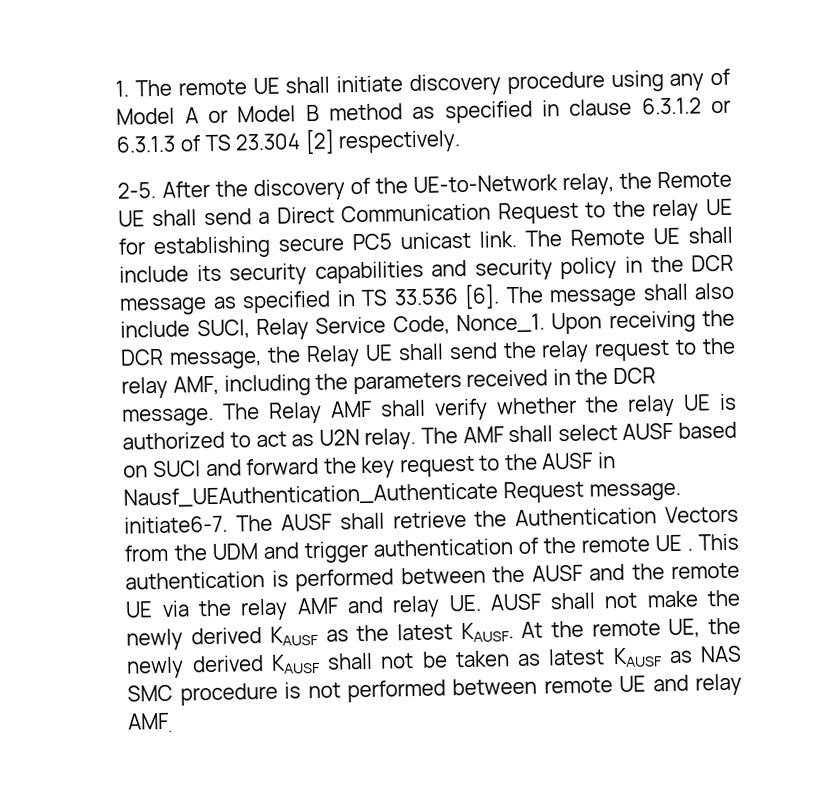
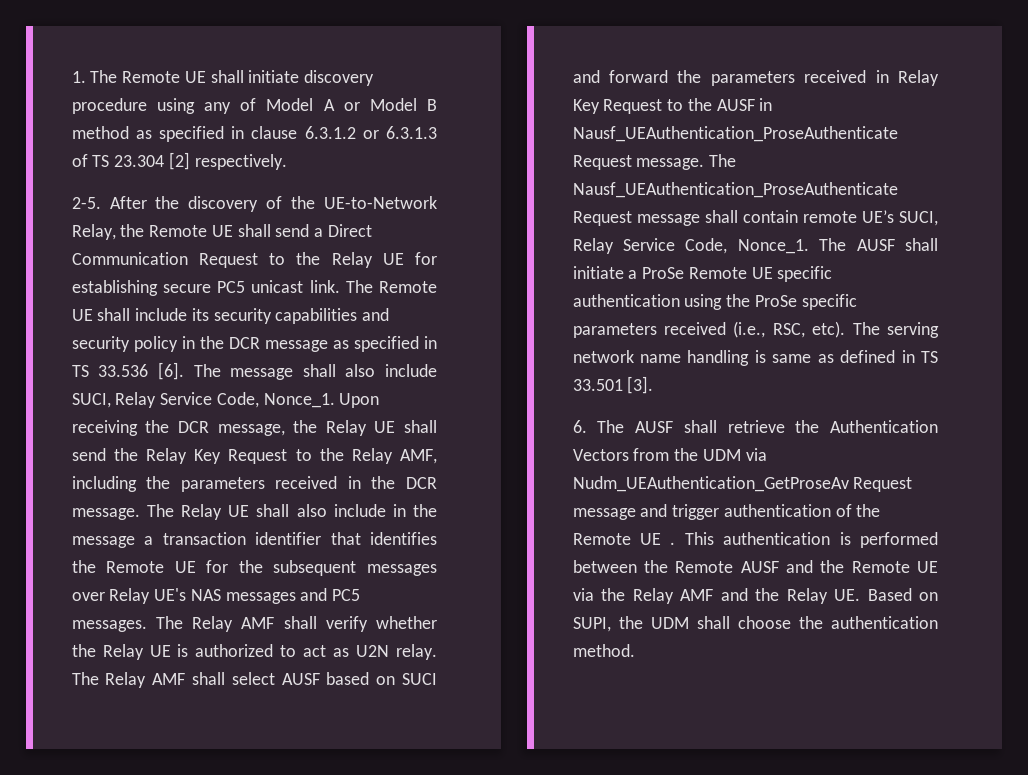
- 1. The remote UE shall initiate discovery procedure using any of Model A or Model B method as specified in clause 6.3.1.2 or 6.3.1.3 of TS 23.304 [2] respectively.
+ 1. The Remote UE shall initiate discovery procedure using any of Model A or Model B method as specified in clause 6.3.1.2 or 6.3.1.3 of TS 23.304 [2] respectively.
- After the discovery of the UE-to-Network relay, the Remote UE shall send a Direct Communication Request to the relay UE for establishing secure PC5 unicast link.
+ After the discovery of the UE-to-Network Relay, the Remote UE shall send a Direct Communication Request to the Relay UE for establishing secure PC5 unicast link.
- Upon receiving the DCR message, the Relay UE shall send the relay request to the relay AMF, including the parameters received in the DCR message.
+ Upon receiving the DCR message, the Relay UE shall send the Relay Key Request to the Relay AMF, including the parameters received in the DCR message.
- The Relay AMF shall verify whether the relay UE is authorized to act as U2N relay.
+ The Relay UE shall also include in the message a transaction identifier that identifies the Remote UE for the subsequent messages over Relay UE's NAS messages and PC5 messages. The Relay AMF shall verify whether the Relay UE is authorized to act as U2N relay.
- The AMF shall select AUSF based on SUCI and forward the key request to the AUSF in Nausf_UEAuthentication_Authenticate Request message. initiate6-7. The AUSF shall retrieve the Authentication Vectors from the UDM and trigger authentication of the remote UE .
+ The Relay AMF shall select AUSF based on SUCI and forward the parameters received in Relay Key Request to the AUSF in Nausf_UEAuthentication_ProseAuthenticate Request message. The Nausf_UEAuthentication_ProseAuthenticate Request message shall contain remote UE’s SUCI, Relay Service Code, Nonce_1. The AUSF shall initiate a ProSe Remote UE specific authentication using the ProSe specific parameters received (i.e., RSC, etc). The serving network name handling is same as defined in TS 33.501 [3].
+ 6. The AUSF shall retrieve the Authentication Vectors from the UDM via Nudm_UEAuthentication_GetProseAv Request message and trigger authentication of the Remote UE .
- This authentication is performed between the AUSF and the remote UE via the relay AMF and relay UE. AUSF shall not make the newly derived KAUSF as the latest KAUSF. At the remote UE, the newly derived KAUSF shall not be taken as latest KAUSF as NAS SMC procedure is not performed between remote UE and relay AMF.
+ This authentication is performed between the Remote AUSF and the Remote UE via the Relay AMF and the Relay UE. Based on SUPI, the UDM shall choose the authentication method.

